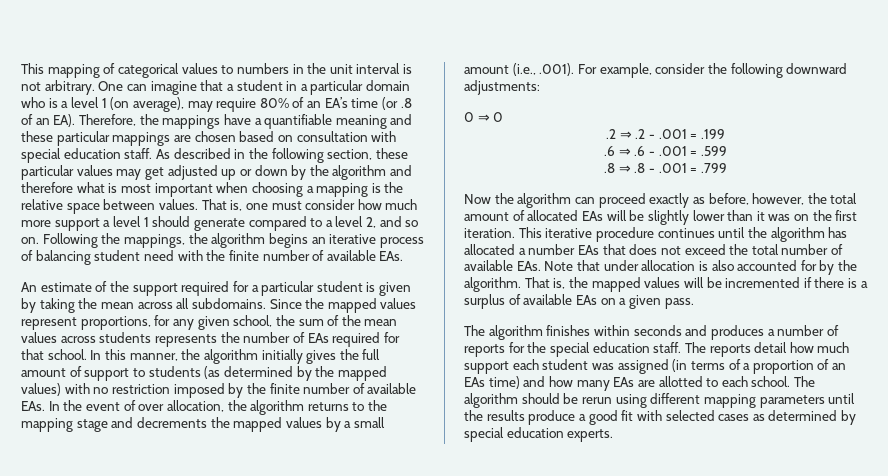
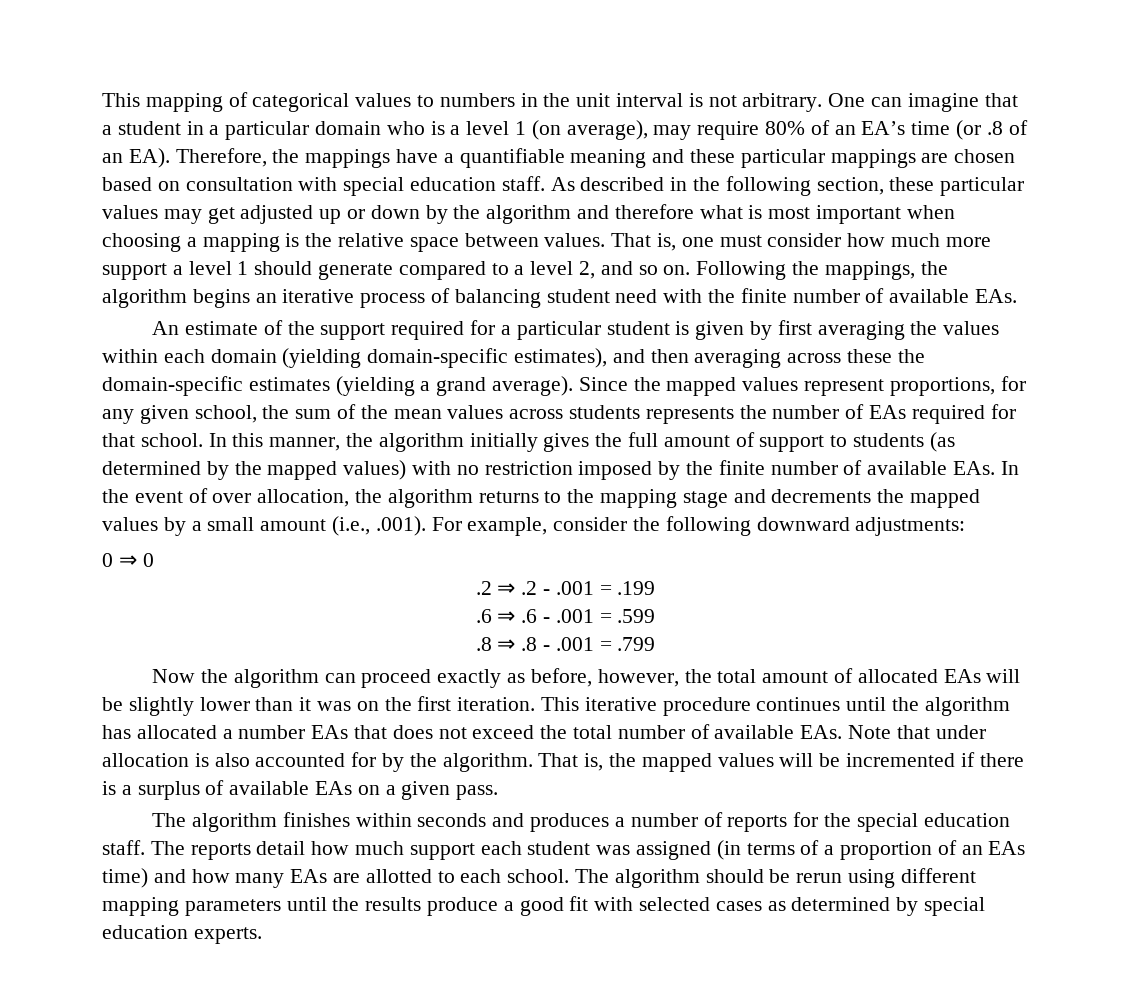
- An estimate of the support required for a particular student is given by taking the mean across all subdomains.
+ An estimate of the support required for a particular student is given by first averaging the values within each domain (yielding domain-specific estimates), and then averaging across these the domain-specific estimates (yielding a grand average).

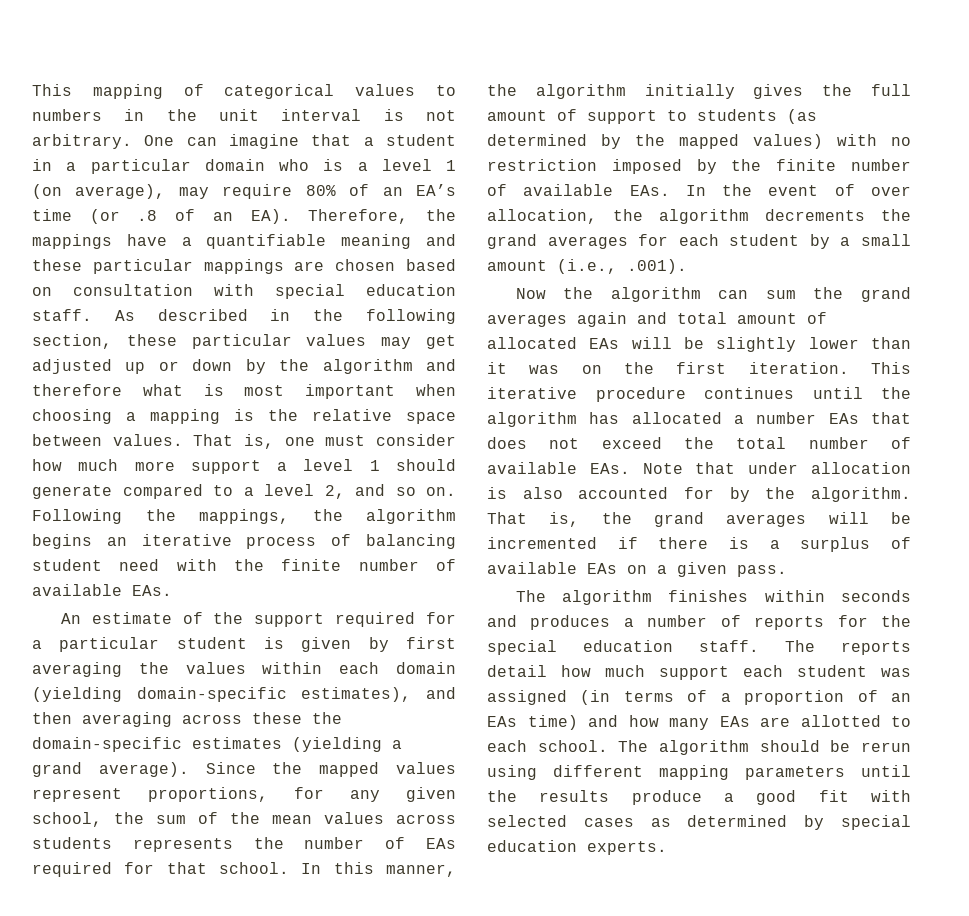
- In this manner, the algorithm initially gives the full amount of support to students (as determined by the mapped values) with no restriction imposed by the finite number of available EAs. In the event of over allocation, the algorithm returns to the mapping stage and decrements the mapped values by a small amount (i.e., .001). For example, consider the following downward adjustments:
- 0 ⇒ 0
- .2 ⇒ .2 - .001 = .199
- .6 ⇒ .6 - .001 = .599
- .8 ⇒ .8 - .001 = .799
- Now the algorithm can proceed exactly as before, however, the total amount of allocated EAs will be slightly lower than it was on the first iteration.
+ In this manner, the algorithm initially gives the full amount of support to students (as determined by the mapped values) with no restriction imposed by the finite number of available EAs. In the event of over allocation, the algorithm decrements the grand averages for each student by a small amount (i.e., .001).
+ Now the algorithm can sum the grand averages again and total amount of allocated EAs will be slightly lower than it was on the first iteration.
- That is, the mapped values will be incremented if there is a surplus of available EAs on a given pass.
+ That is, the grand averages will be incremented if there is a surplus of available EAs on a given pass.

